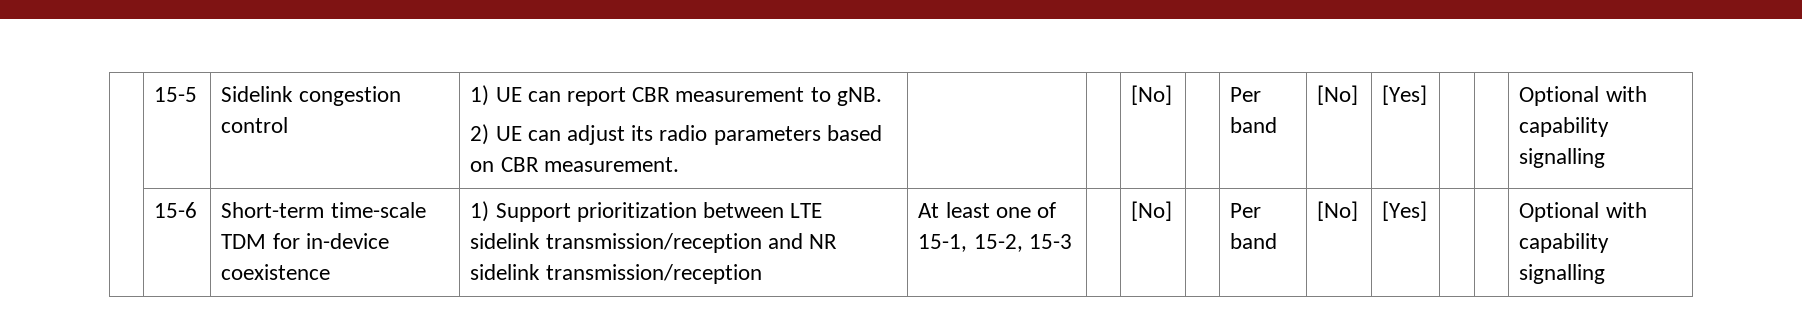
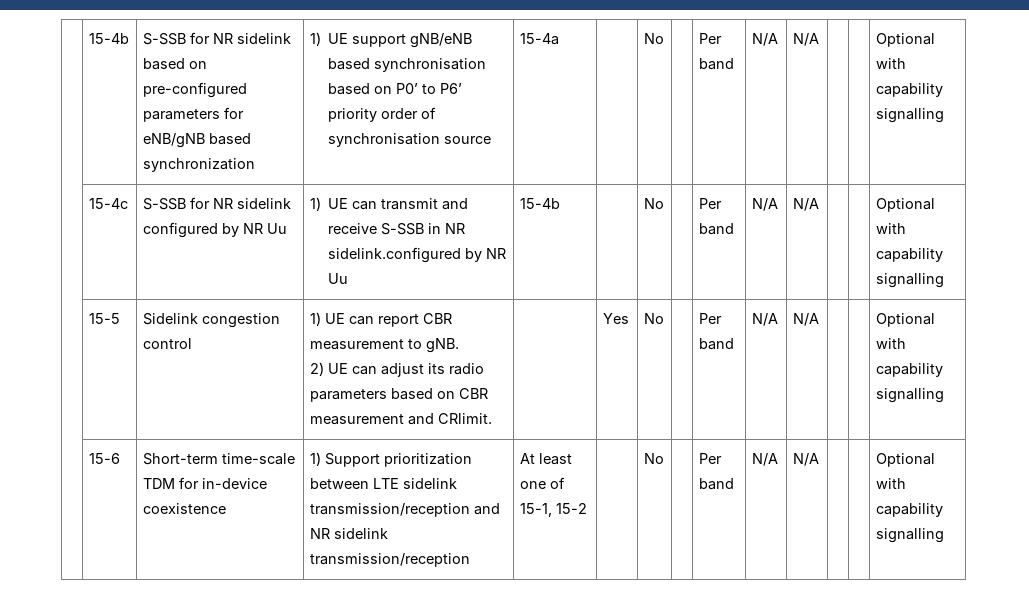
+ | 15-4b | S-SSB for NR sidelink based on pre-configured parameters for eNB/gNB based synchronization | 1) UE support gNB/eNB based synchronisation based on P0’ to P6’ priority order of synchronisation source | 15-4a | | No | | Per band | N/A | N/A | | | Optional with capability signalling
+ | 15-4c | S-SSB for NR sidelink configured by NR Uu | 1) UE can transmit and receive S-SSB in NR sidelink.configured by NR Uu | 15-4b | | No | | Per band | N/A | N/A | | | Optional with capability signalling
  | 15-5 | Sidelink congestion control | 1) UE can report CBR measurement to gNB.
- 2) UE can adjust its radio parameters based on CBR measurement. | | | [No] | | Per band | [No] | [Yes] | | | Optional with capability signalling
+ 2) UE can adjust its radio parameters based on CBR measurement and CRlimit. | | Yes | No | | Per band | N/A | N/A | | | Optional with capability signalling
- | 15-6 | Short-term time-scale TDM for in-device coexistence | 1) Support prioritization between LTE sidelink transmission/reception and NR sidelink transmission/reception | At least one of 15-1, 15-2, 15-3 | | [No] | | Per band | [No] | [Yes] | | | Optional with capability signalling
+ | 15-6 | Short-term time-scale TDM for in-device coexistence | 1) Support prioritization between LTE sidelink transmission/reception and NR sidelink transmission/reception | At least one of 15-1, 15-2 | | No | | Per band | N/A | N/A | | | Optional with capability signalling

